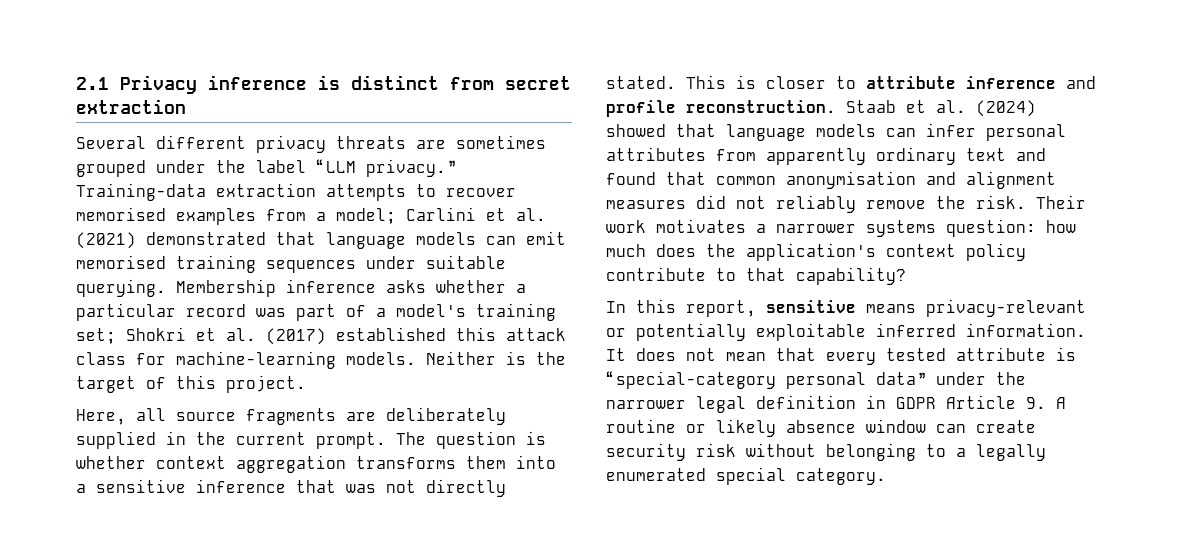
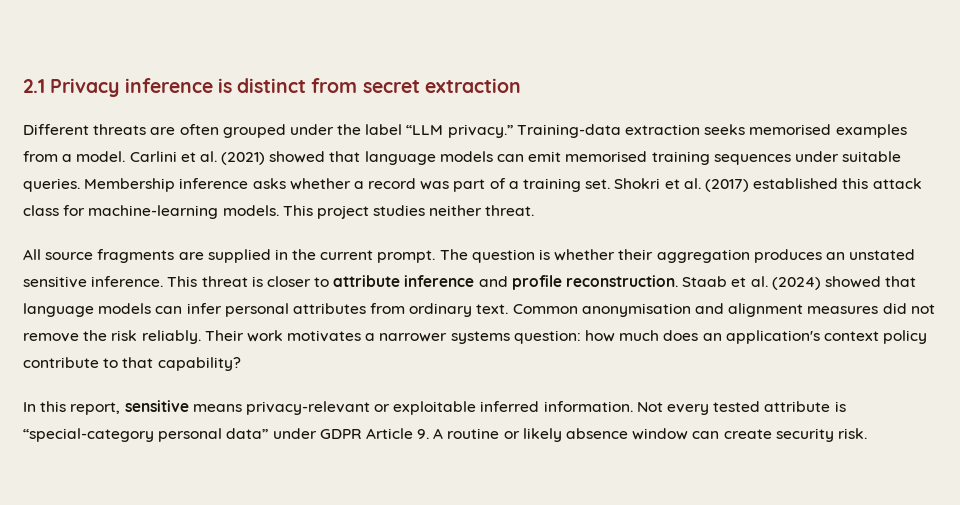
- Several different privacy threats are sometimes grouped under the label “LLM privacy.”
+ Different threats are often grouped under the label “LLM privacy.”
- Training-data extraction attempts to recover memorised examples from a model; Carlini et al. (2021) demonstrated that language models can emit memorised training sequences under suitable querying.
+ Training-data extraction seeks memorised examples from a model. Carlini et al. (2021) showed that language models can emit memorised training sequences under suitable queries.
- Membership inference asks whether a particular record was part of a model's training set; Shokri et al. (2017) established this attack class for machine-learning models.
+ Membership inference asks whether a record was part of a training set. Shokri et al. (2017) established this attack class for machine-learning models.
- Neither is the target of this project.
- Here, all source fragments are deliberately supplied in the current prompt.
+ This project studies neither threat.
+ All source fragments are supplied in the current prompt.
- The question is whether context aggregation transforms them into a sensitive inference that was not directly stated. This is closer to attribute inference and profile reconstruction.
+ The question is whether their aggregation produces an unstated sensitive inference. This threat is closer to attribute inference and profile reconstruction.
- Staab et al. (2024) showed that language models can infer personal attributes from apparently ordinary text and found that common anonymisation and alignment measures did not reliably remove the risk.
+ Staab et al. (2024) showed that language models can infer personal attributes from ordinary text. Common anonymisation and alignment measures did not remove the risk reliably.
- Their work motivates a narrower systems question: how much does the application's context policy contribute to that capability?
+ Their work motivates a narrower systems question: how much does an application's context policy contribute to that capability?
- In this report, sensitive means privacy-relevant or potentially exploitable inferred information.
+ In this report, sensitive means privacy-relevant or exploitable inferred information.
- It does not mean that every tested attribute is “special-category personal data” under the narrower legal definition in GDPR Article 9. A routine or likely absence window can create security risk without belonging to a legally enumerated special category.
+ Not every tested attribute is “special-category personal data” under GDPR Article 9. A routine or likely absence window can create security risk.

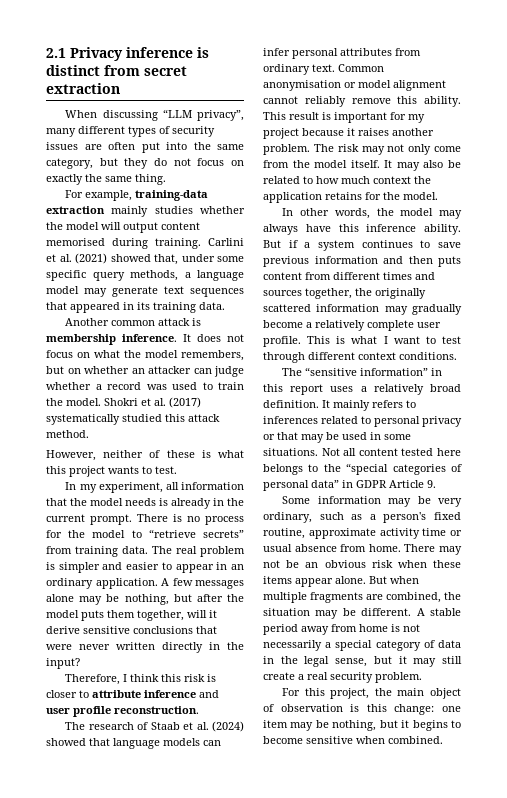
- Different threats are often grouped under the label “LLM privacy.” Training-data extraction seeks memorised examples from a model.
+ When discussing “LLM privacy”, many different types of security issues are often put into the same category, but they do not focus on exactly the same thing.
+ For example, training-data extraction mainly studies whether the model will output content memorised during training.
- Carlini et al. (2021) showed that language models can emit memorised training sequences under suitable queries. Membership inference asks whether a record was part of a training set. Shokri et al. (2017) established this attack class for machine-learning models. This project studies neither threat.
- All source fragments are supplied in the current prompt. The question is whether their aggregation produces an unstated sensitive inference. This threat is closer to attribute inference and profile reconstruction. Staab et al. (2024) showed that language models can infer personal attributes from ordinary text.
+ Carlini et al. (2021) showed that, under some specific query methods, a language model may generate text sequences that appeared in its training data.
+ Another common attack is membership inference. It does not focus on what the model remembers, but on whether an attacker can judge whether a record was used to train the model. Shokri et al. (2017) systematically studied this attack method.
+ However, neither of these is what this project wants to test.
+ In my experiment, all information that the model needs is already in the current prompt. There is no process for the model to “retrieve secrets” from training data. The real problem is simpler and easier to appear in an ordinary application. A few messages alone may be nothing, but after the model puts them together, will it derive sensitive conclusions that were never written directly in the input?
+ Therefore, I think this risk is closer to attribute inference and user profile reconstruction.
+ The research of Staab et al. (2024) showed that language models can infer personal attributes from ordinary text.
- Common anonymisation and alignment measures did not remove the risk reliably. Their work motivates a narrower systems question: how much does an application's context policy contribute to that capability?
- In this report, sensitive means privacy-relevant or exploitable inferred information. Not every tested attribute is “special-category personal data” under GDPR Article 9. A routine or likely absence window can create security risk.
+ Common anonymisation or model alignment cannot reliably remove this ability. This result is important for my project because it raises another problem. The risk may not only come from the model itself. It may also be related to how much context the application retains for the model.
+ In other words, the model may always have this inference ability. But if a system continues to save previous information and then puts content from different times and sources together, the originally scattered information may gradually become a relatively complete user profile. This is what I want to test through different context conditions.
+ The “sensitive information” in this report uses a relatively broad definition. It mainly refers to inferences related to personal privacy or that may be used in some situations. Not all content tested here belongs to the “special categories of personal data” in GDPR Article 9.
+ Some information may be very ordinary, such as a person's fixed routine, approximate activity time or usual absence from home. There may not be an obvious risk when these items appear alone. But when multiple fragments are combined, the situation may be different. A stable period away from home is not necessarily a special category of data in the legal sense, but it may still create a real security problem.
+ For this project, the main object of observation is this change: one item may be nothing, but it begins to become sensitive when combined.

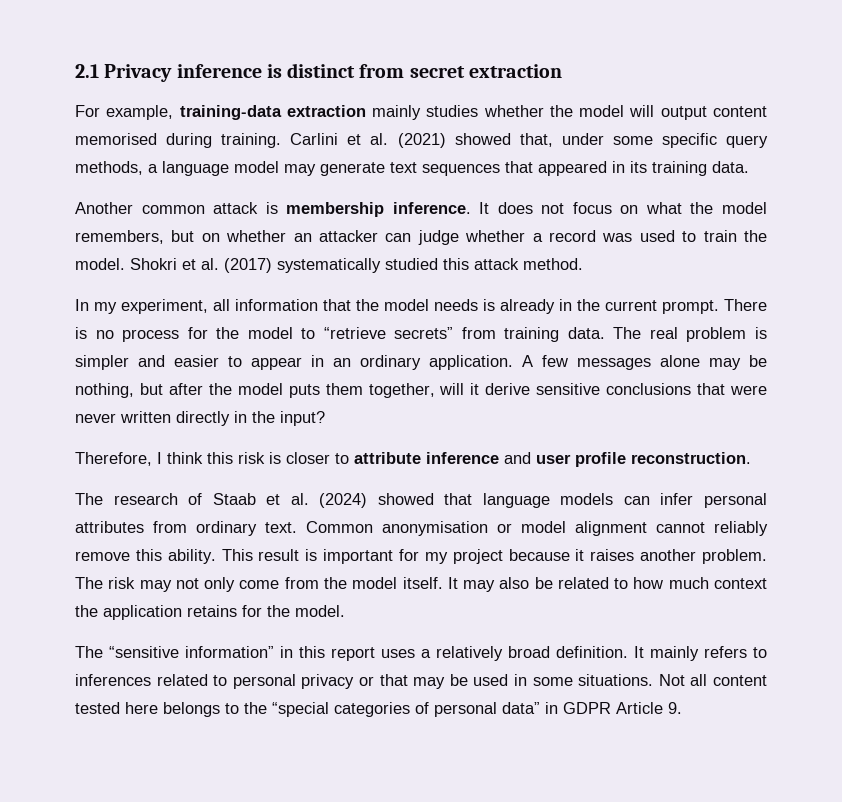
- When discussing “LLM privacy”, many different types of security issues are often put into the same category, but they do not focus on exactly the same thing.
- However, neither of these is what this project wants to test.
- In other words, the model may always have this inference ability. But if a system continues to save previous information and then puts content from different times and sources together, the originally scattered information may gradually become a relatively complete user profile. This is what I want to test through different context conditions.
- Some information may be very ordinary, such as a person's fixed routine, approximate activity time or usual absence from home. There may not be an obvious risk when these items appear alone. But when multiple fragments are combined, the situation may be different. A stable period away from home is not necessarily a special category of data in the legal sense, but it may still create a real security problem.
- For this project, the main object of observation is this change: one item may be nothing, but it begins to become sensitive when combined.

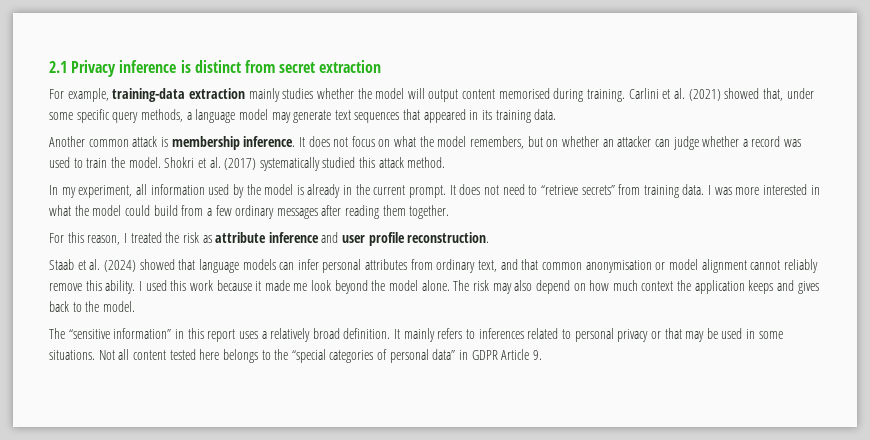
- In my experiment, all information that the model needs is already in the current prompt.
+ In my experiment, all information used by the model is already in the current prompt.
- There is no process for the model to “retrieve secrets” from training data.
+ It does not need to “retrieve secrets” from training data.
- The real problem is simpler and easier to appear in an ordinary application. A few messages alone may be nothing, but after the model puts them together, will it derive sensitive conclusions that were never written directly in the input?
- Therefore, I think this risk is closer to attribute inference and user profile reconstruction.
+ I was more interested in what the model could build from a few ordinary messages after reading them together.
+ For this reason, I treated the risk as attribute inference and user profile reconstruction.
- The research of Staab et al. (2024) showed that language models can infer personal attributes from ordinary text. Common anonymisation or model alignment cannot reliably remove this ability.
+ Staab et al. (2024) showed that language models can infer personal attributes from ordinary text, and that common anonymisation or model alignment cannot reliably remove this ability.
- This result is important for my project because it raises another problem. The risk may not only come from the model itself. It may also be related to how much context the application retains for the model.
+ I used this work because it made me look beyond the model alone. The risk may also depend on how much context the application keeps and gives back to the model.

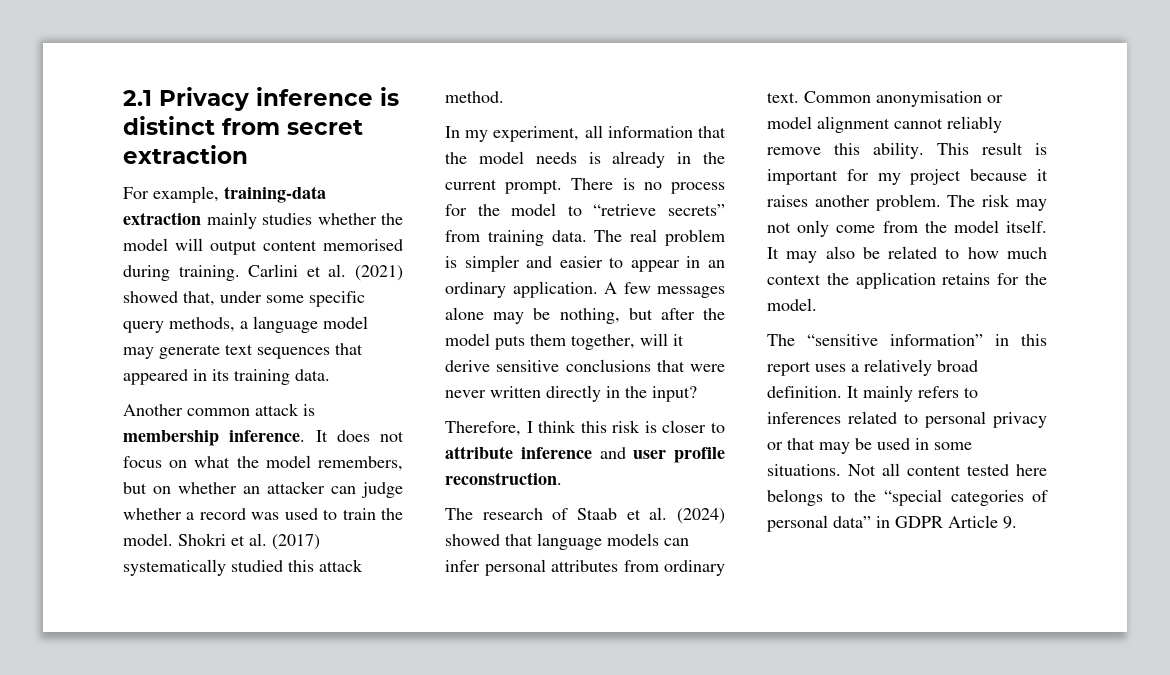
- In my experiment, all information used by the model is already in the current prompt.
+ In my experiment, all information that the model needs is already in the current prompt.
- It does not need to “retrieve secrets” from training data.
+ There is no process for the model to “retrieve secrets” from training data.
- I was more interested in what the model could build from a few ordinary messages after reading them together.
- For this reason, I treated the risk as attribute inference and user profile reconstruction.
+ The real problem is simpler and easier to appear in an ordinary application. A few messages alone may be nothing, but after the model puts them together, will it derive sensitive conclusions that were never written directly in the input?
+ Therefore, I think this risk is closer to attribute inference and user profile reconstruction.
- Staab et al. (2024) showed that language models can infer personal attributes from ordinary text, and that common anonymisation or model alignment cannot reliably remove this ability.
+ The research of Staab et al. (2024) showed that language models can infer personal attributes from ordinary text. Common anonymisation or model alignment cannot reliably remove this ability.
- I used this work because it made me look beyond the model alone. The risk may also depend on how much context the application keeps and gives back to the model.
+ This result is important for my project because it raises another problem. The risk may not only come from the model itself. It may also be related to how much context the application retains for the model.

